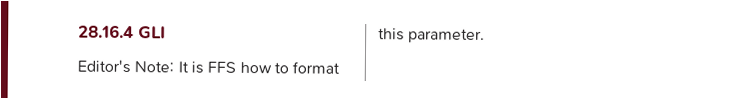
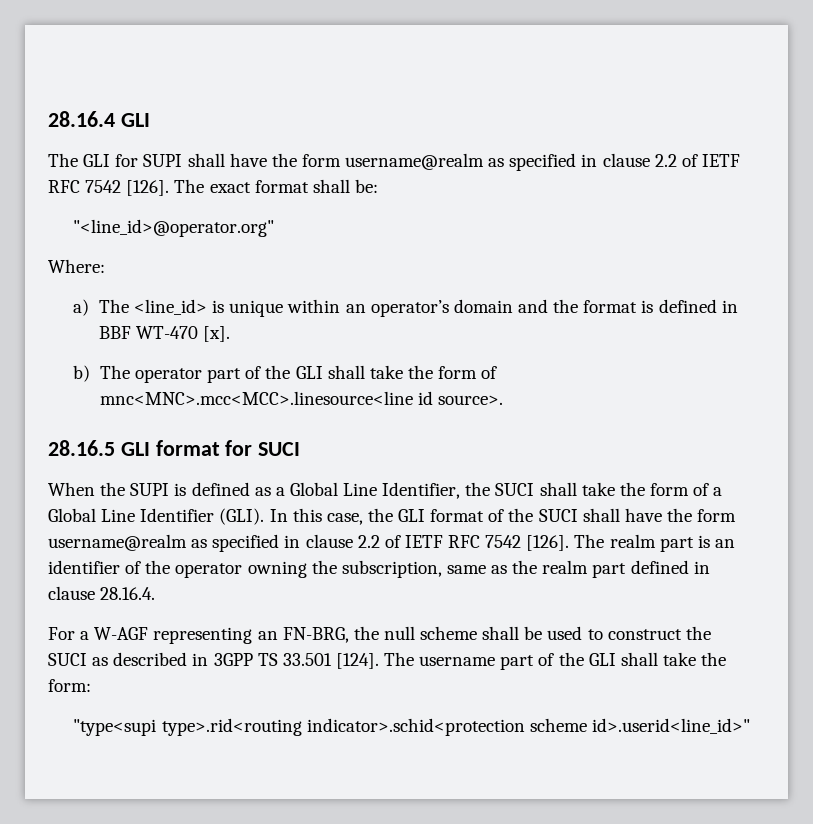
- Editor's Note: It is FFS how to format this parameter.
+ The GLI for SUPI shall have the form username@realm as specified in clause 2.2 of IETF RFC 7542 [126]. The exact format shall be:
+ "<line_id>@operator.org"
+ Where:
+ a) The <line_id> is unique within an operator’s domain and the format is defined in BBF WT-470 [x].
+ b) The operator part of the GLI shall take the form of mnc<MNC>.mcc<MCC>.linesource<line id source>.
+ 28.16.5 GLI format for SUCI
+ When the SUPI is defined as a Global Line Identifier, the SUCI shall take the form of a Global Line Identifier (GLI). In this case, the GLI format of the SUCI shall have the form username@realm as specified in clause 2.2 of IETF RFC 7542 [126]. The realm part is an identifier of the operator owning the subscription, same as the realm part defined in clause 28.16.4.
+ For a W-AGF representing an FN-BRG, the null scheme shall be used to construct the SUCI as described in 3GPP TS 33.501 [124]. The username part of the GLI shall take the form:
+ "type<supi type>.rid<routing indicator>.schid<protection scheme id>.userid<line_id>"

